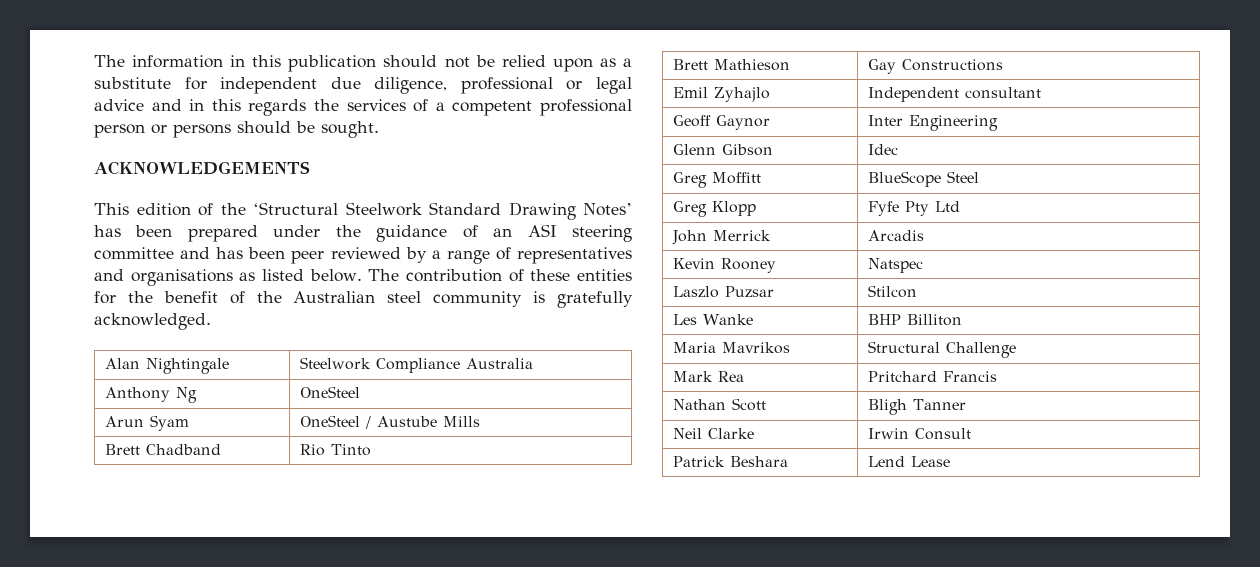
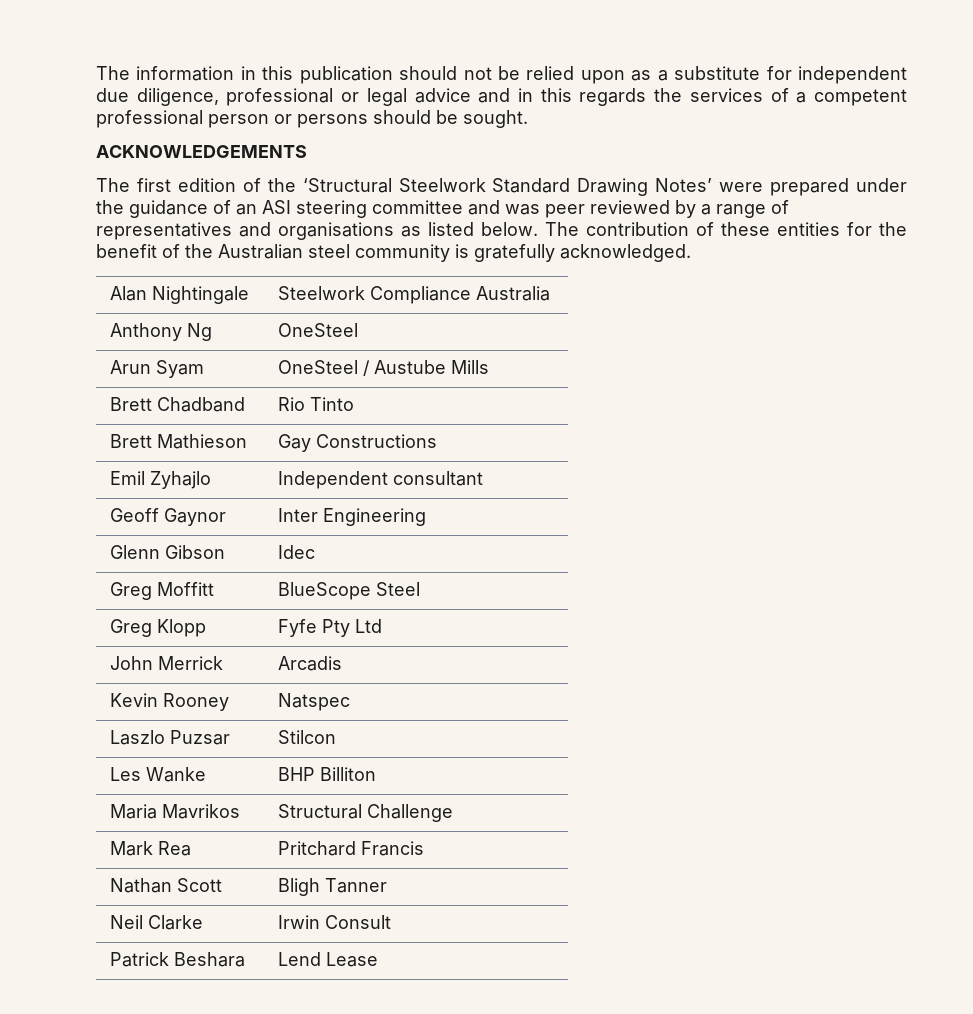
- This edition of the ‘Structural Steelwork Standard Drawing Notes’ has been prepared under the guidance of an ASI steering committee and has been peer reviewed by a range of representatives and organisations as listed below.
+ The first edition of the ‘Structural Steelwork Standard Drawing Notes’ were prepared under the guidance of an ASI steering committee and was peer reviewed by a range of representatives and organisations as listed below.

